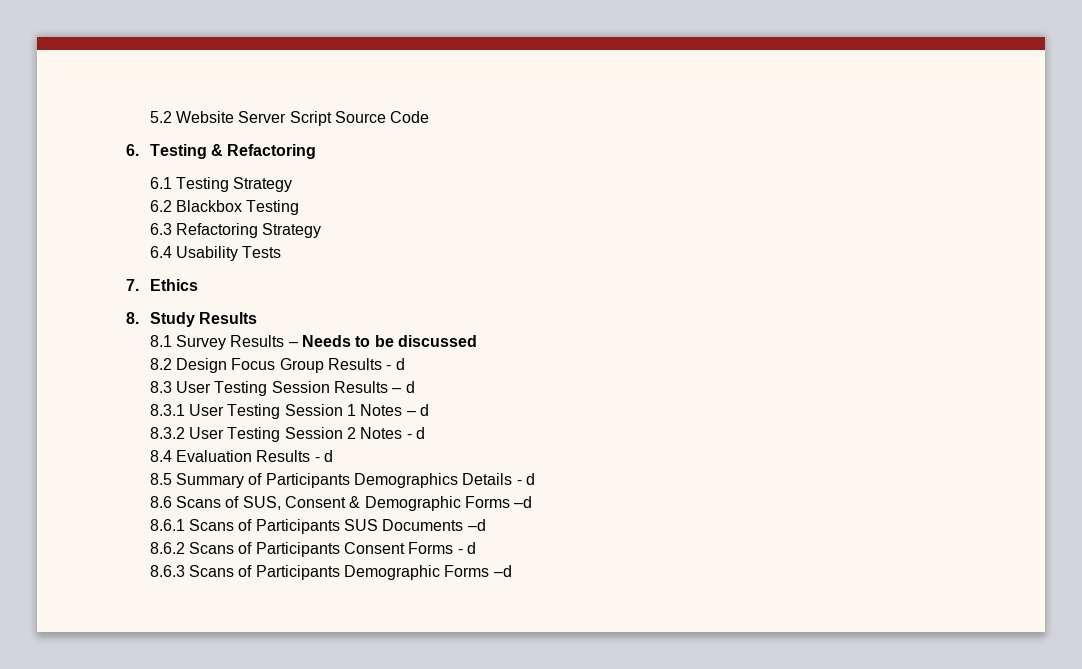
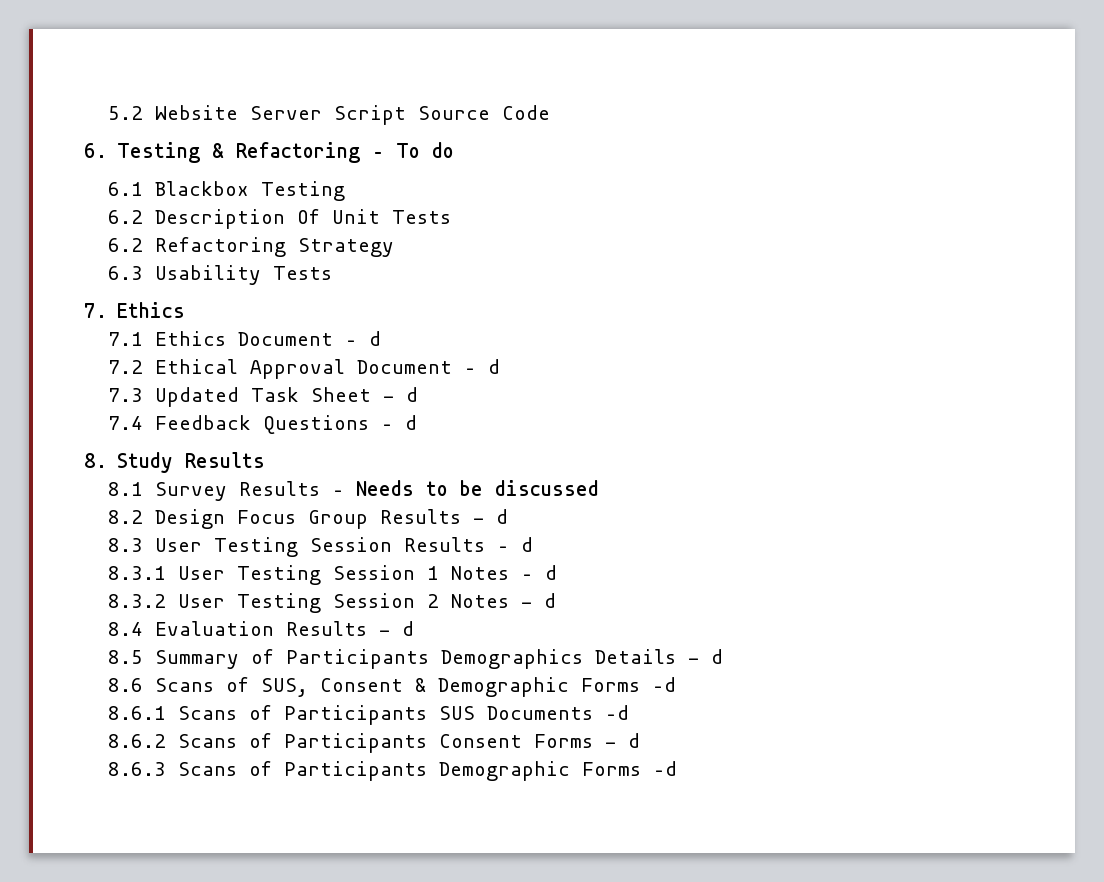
- 6. Testing & Refactoring
- 6.1 Testing Strategy
- 6.2 Blackbox Testing
- 6.3 Refactoring Strategy
+ 6. Testing & Refactoring – To do
+ 6.1 Blackbox Testing
+ 6.2 Description Of Unit Tests
+ 6.2 Refactoring Strategy
- 6.4 Usability Tests
+ 6.3 Usability Tests
+ 7.1 Ethics Document – d
+ 7.2 Ethical Approval Document – d
+ 7.3 Updated Task Sheet - d
+ 7.4 Feedback Questions – d

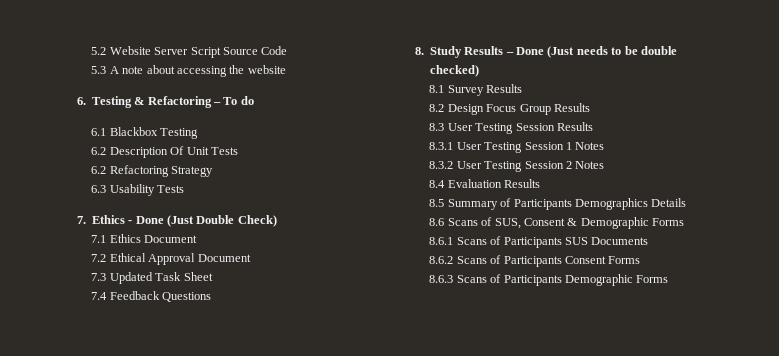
+ 5.3 A note about accessing the website
- 7. Ethics
+ 7. Ethics - Done (Just Double Check)
- 7.1 Ethics Document – d
+ 7.1 Ethics Document
- 7.2 Ethical Approval Document – d
+ 7.2 Ethical Approval Document
- 7.3 Updated Task Sheet - d
+ 7.3 Updated Task Sheet
- 7.4 Feedback Questions – d
+ 7.4 Feedback Questions
- 8. Study Results
- 8.1 Survey Results – Needs to be discussed
+ 8. Study Results – Done (Just needs to be double checked)
+ 8.1 Survey Results
- 8.2 Design Focus Group Results - d
+ 8.2 Design Focus Group Results
- 8.3 User Testing Session Results – d
+ 8.3 User Testing Session Results
- 8.3.1 User Testing Session 1 Notes – d
+ 8.3.1 User Testing Session 1 Notes
- 8.3.2 User Testing Session 2 Notes - d
+ 8.3.2 User Testing Session 2 Notes
- 8.4 Evaluation Results - d
+ 8.4 Evaluation Results
- 8.5 Summary of Participants Demographics Details - d
+ 8.5 Summary of Participants Demographics Details
- 8.6 Scans of SUS, Consent & Demographic Forms –d
+ 8.6 Scans of SUS, Consent & Demographic Forms
- 8.6.1 Scans of Participants SUS Documents –d
+ 8.6.1 Scans of Participants SUS Documents
- 8.6.2 Scans of Participants Consent Forms - d
+ 8.6.2 Scans of Participants Consent Forms
- 8.6.3 Scans of Participants Demographic Forms –d
+ 8.6.3 Scans of Participants Demographic Forms

